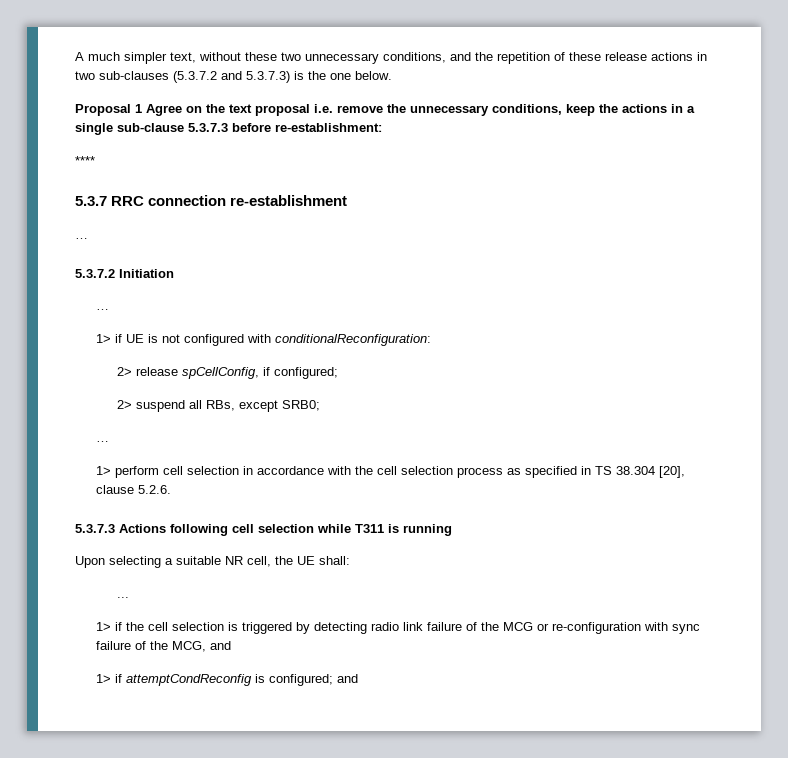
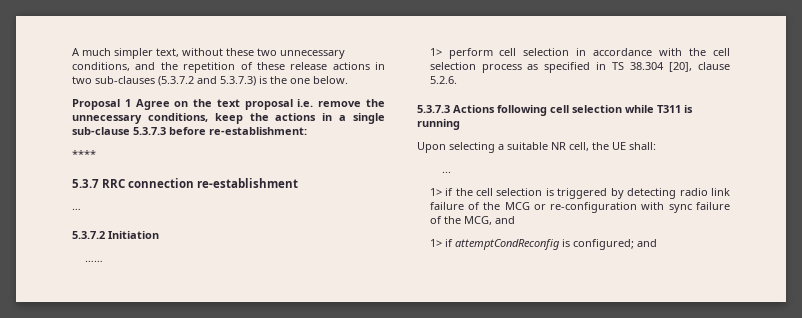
  5.3.7.2 Initiation
- …
- 1> if UE is not configured with conditionalReconfiguration:
- 2> release spCellConfig, if configured;
- 2> suspend all RBs, except SRB0;
- …
+ ……

